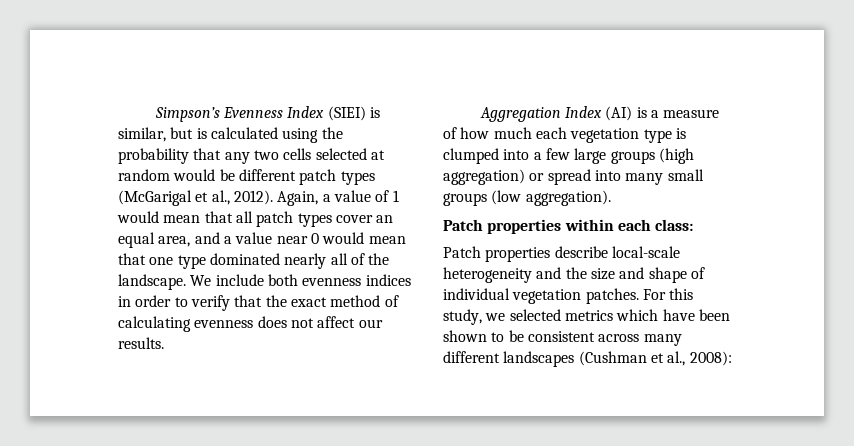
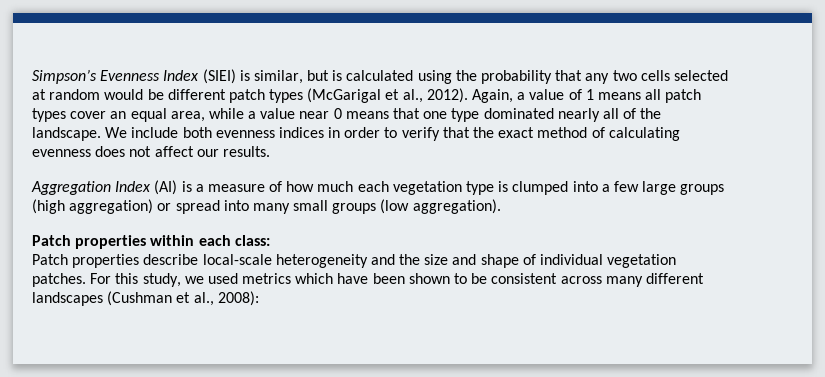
- Again, a value of 1 would mean that all patch types cover an equal area, and a value near 0 would mean that one type dominated nearly all of the landscape.
+ Again, a value of 1 means all patch types cover an equal area, while a value near 0 means that one type dominated nearly all of the landscape.
- For this study, we selected metrics which have been shown to be consistent across many different landscapes (Cushman et al., 2008):
+ For this study, we used metrics which have been shown to be consistent across many different landscapes (Cushman et al., 2008):

